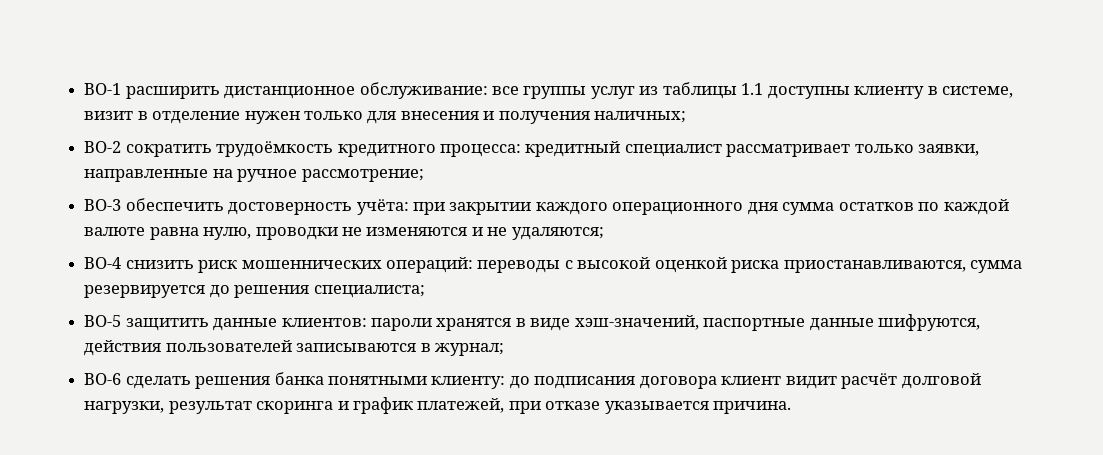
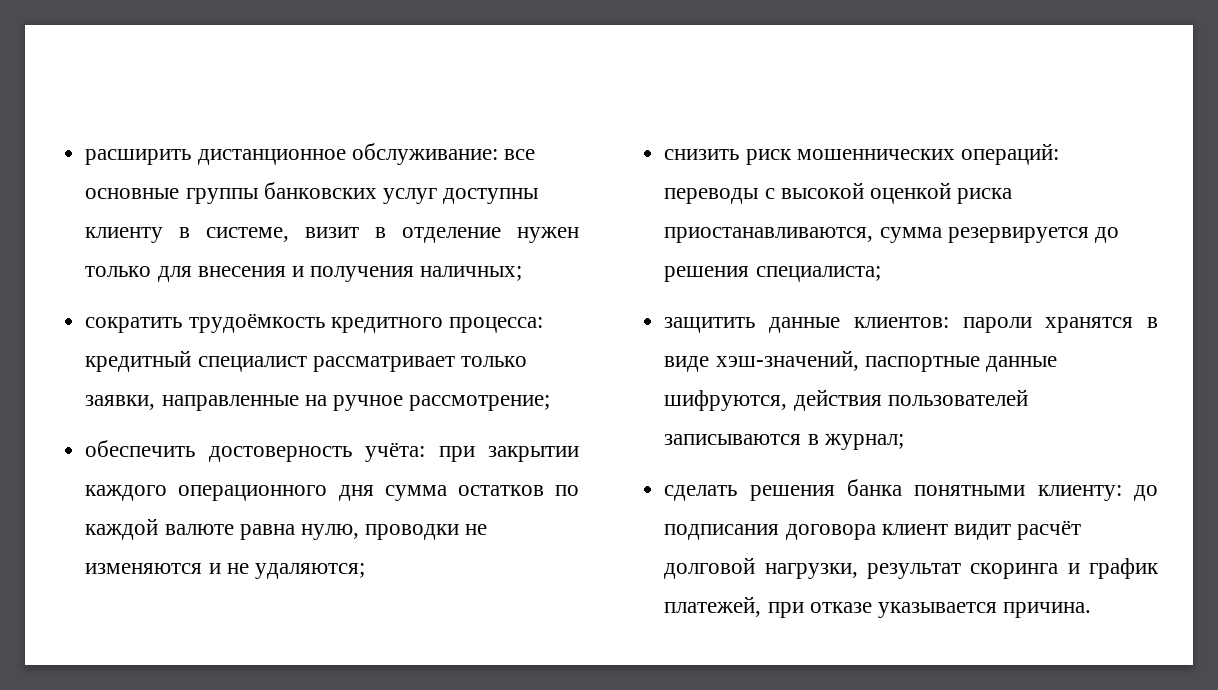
- BO-1 расширить дистанционное обслуживание: все группы услуг из таблицы 1.1 доступны клиенту в системе, визит в отделение нужен только для внесения и получения наличных;
+ расширить дистанционное обслуживание: все основные группы банковских услуг доступны клиенту в системе, визит в отделение нужен только для внесения и получения наличных;
- BO-2 сократить трудоёмкость кредитного процесса: кредитный специалист рассматривает только заявки, направленные на ручное рассмотрение;
+ сократить трудоёмкость кредитного процесса: кредитный специалист рассматривает только заявки, направленные на ручное рассмотрение;
- BO-3 обеспечить достоверность учёта: при закрытии каждого операционного дня сумма остатков по каждой валюте равна нулю, проводки не изменяются и не удаляются;
+ обеспечить достоверность учёта: при закрытии каждого операционного дня сумма остатков по каждой валюте равна нулю, проводки не изменяются и не удаляются;
- BO-4 снизить риск мошеннических операций: переводы с высокой оценкой риска приостанавливаются, сумма резервируется до решения специалиста;
+ снизить риск мошеннических операций: переводы с высокой оценкой риска приостанавливаются, сумма резервируется до решения специалиста;
- BO-5 защитить данные клиентов: пароли хранятся в виде хэш-значений, паспортные данные шифруются, действия пользователей записываются в журнал;
+ защитить данные клиентов: пароли хранятся в виде хэш-значений, паспортные данные шифруются, действия пользователей записываются в журнал;
- BO-6 сделать решения банка понятными клиенту: до подписания договора клиент видит расчёт долговой нагрузки, результат скоринга и график платежей, при отказе указывается причина.
+ сделать решения банка понятными клиенту: до подписания договора клиент видит расчёт долговой нагрузки, результат скоринга и график платежей, при отказе указывается причина.

